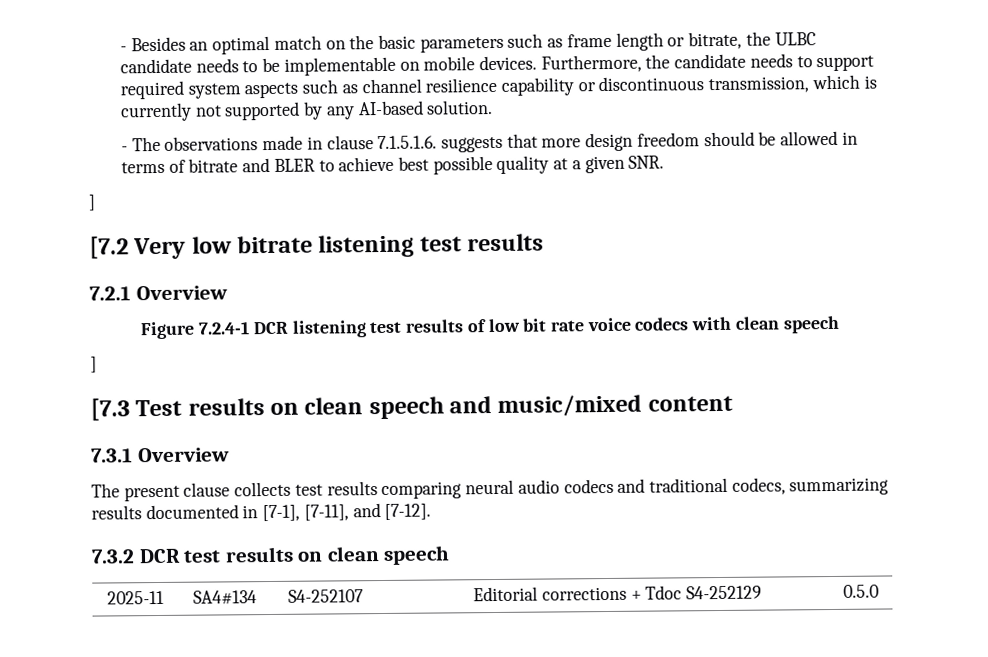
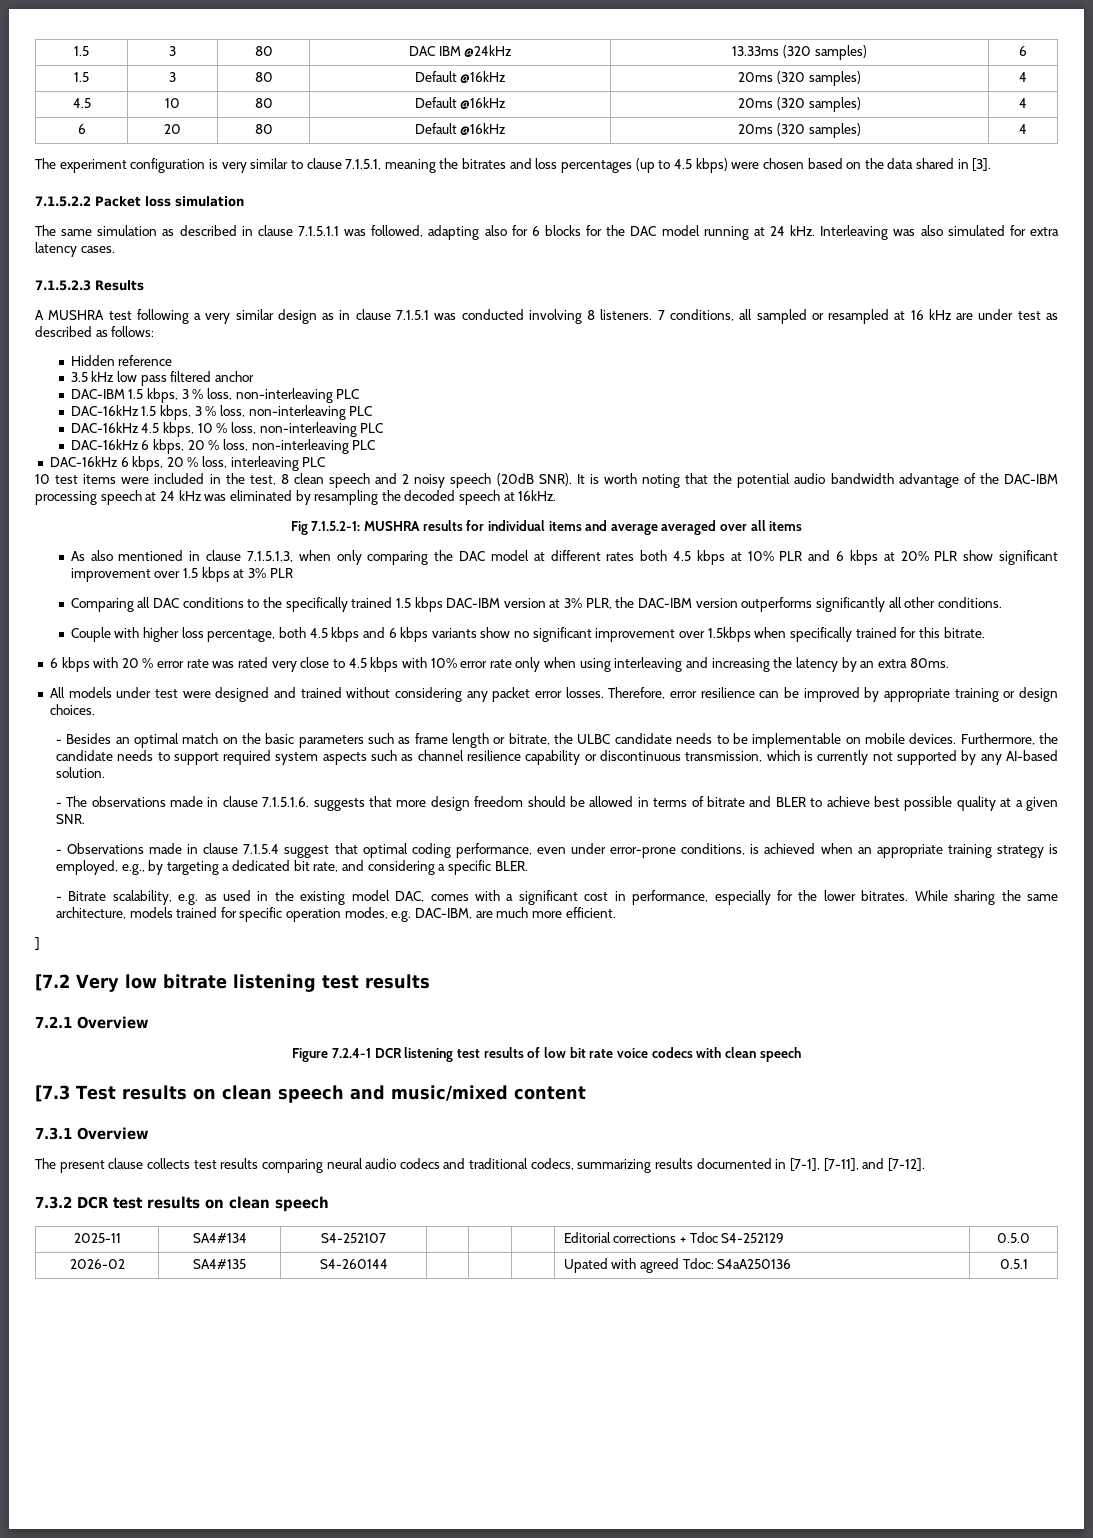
+ 1.5 | 3 | 80 | DAC IBM @24kHz | 13.33ms (320 samples) | 6
+ 1.5 | 3 | 80 | Default @16kHz | 20ms (320 samples) | 4
+ 4.5 | 10 | 80 | Default @16kHz | 20ms (320 samples) | 4
+ 6 | 20 | 80 | Default @16kHz | 20ms (320 samples) | 4
+ The experiment configuration is very similar to clause 7.1.5.1, meaning the bitrates and loss percentages (up to 4.5 kbps) were chosen based on the data shared in [3].
+ 7.1.5.2.2 Packet loss simulation
+ The same simulation as described in clause 7.1.5.1.1 was followed, adapting also for 6 blocks for the DAC model running at 24 kHz. Interleaving was also simulated for extra latency cases.
+ 7.1.5.2.3 Results
+ A MUSHRA test following a very similar design as in clause 7.1.5.1 was conducted involving 8 listeners. 7 conditions, all sampled or resampled at 16 kHz are under test as described as follows:
+ Hidden reference
+ 3.5 kHz low pass filtered anchor
+ DAC-IBM 1.5 kbps, 3 % loss, non-interleaving PLC
+ DAC-16kHz 1.5 kbps, 3 % loss, non-interleaving PLC
+ DAC-16kHz 4.5 kbps, 10 % loss, non-interleaving PLC
+ DAC-16kHz 6 kbps, 20 % loss, non-interleaving PLC
+ DAC-16kHz 6 kbps, 20 % loss, interleaving PLC
+ 10 test items were included in the test, 8 clean speech and 2 noisy speech (20dB SNR). It is worth noting that the potential audio bandwidth advantage of the DAC-IBM processing speech at 24 kHz was eliminated by resampling the decoded speech at 16kHz.
+ Fig 7.1.5.2-1: MUSHRA results for individual items and average averaged over all items
+ As also mentioned in clause 7.1.5.1.3, when only comparing the DAC model at different rates both 4.5 kbps at 10% PLR and 6 kbps at 20% PLR show significant improvement over 1.5 kbps at 3% PLR
+ Comparing all DAC conditions to the specifically trained 1.5 kbps DAC-IBM version at 3% PLR, the DAC-IBM version outperforms significantly all other conditions.
+ Couple with higher loss percentage, both 4.5 kbps and 6 kbps variants show no significant improvement over 1.5kbps when specifically trained for this bitrate.
+ 6 kbps with 20 % error rate was rated very close to 4.5 kbps with 10% error rate only when using interleaving and increasing the latency by an extra 80ms.
+ All models under test were designed and trained without considering any packet error losses. Therefore, error resilience can be improved by appropriate training or design choices.
+ - Observations made in clause 7.1.5.4 suggest that optimal coding performance, even under error-prone conditions, is achieved when an appropriate training strategy is employed, e.g., by targeting a dedicated bit rate, and considering a specific BLER.
+ - Bitrate scalability, e.g. as used in the existing model DAC, comes with a significant cost in performance, especially for the lower bitrates. While sharing the same architecture, models trained for specific operation modes, e.g. DAC-IBM, are much more efficient.
  Figure 7.2.4-1 DCR listening test results of low bit rate voice codecs with clean speech
- ]
+ 2026-02 | SA4#135 | S4-260144 | | | | Upated with agreed Tdoc: S4aA250136 | 0.5.1

